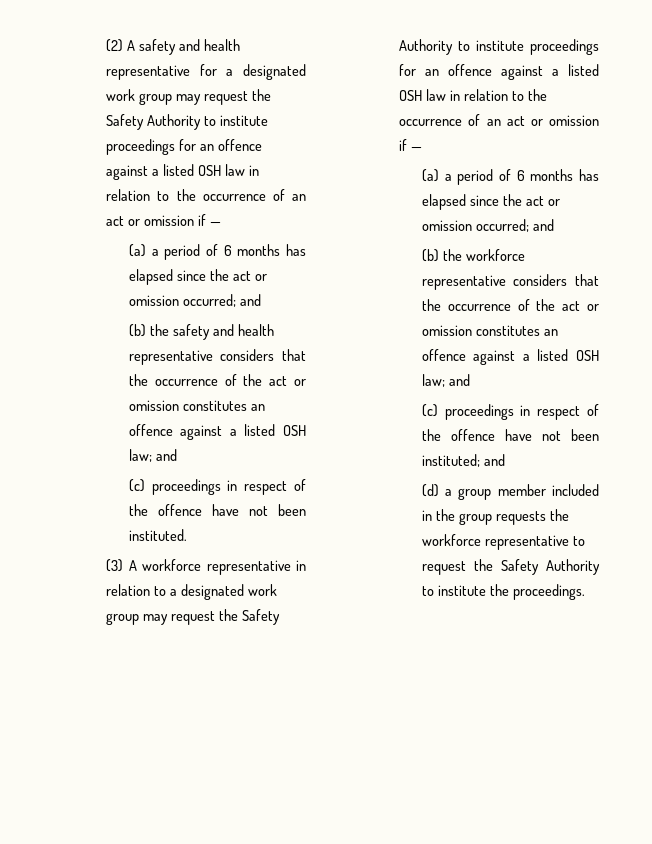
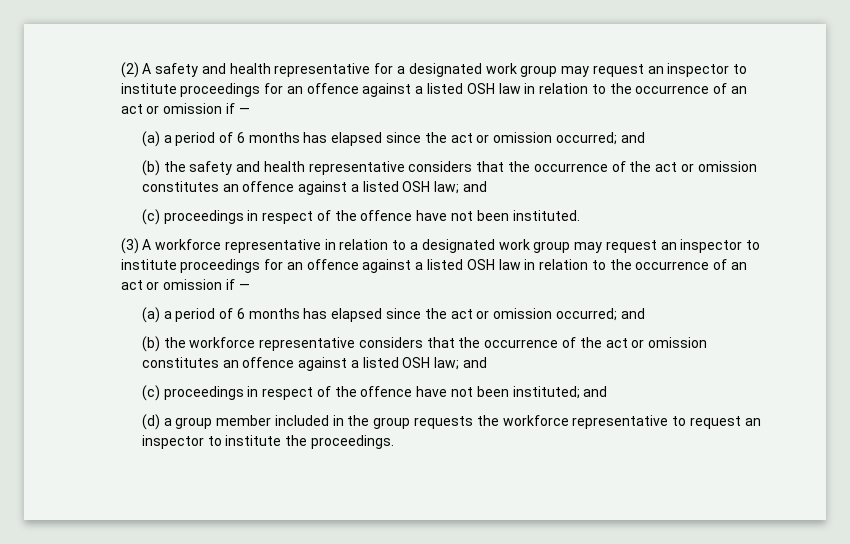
- (2) A safety and health representative for a designated work group may request the Safety Authority to institute proceedings for an offence against a listed OSH law in relation to the occurrence of an act or omission if —
+ (2) A safety and health representative for a designated work group may request an inspector to institute proceedings for an offence against a listed OSH law in relation to the occurrence of an act or omission if —
- (3) A workforce representative in relation to a designated work group may request the Safety Authority to institute proceedings for an offence against a listed OSH law in relation to the occurrence of an act or omission if —
+ (3) A workforce representative in relation to a designated work group may request an inspector to institute proceedings for an offence against a listed OSH law in relation to the occurrence of an act or omission if —
- (d) a group member included in the group requests the workforce representative to request the Safety Authority to institute the proceedings.
+ (d) a group member included in the group requests the workforce representative to request an inspector to institute the proceedings.

